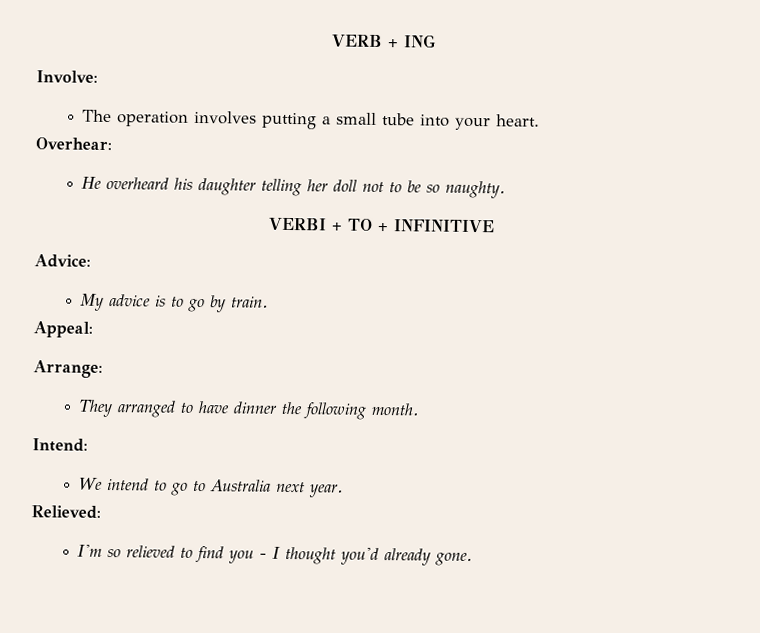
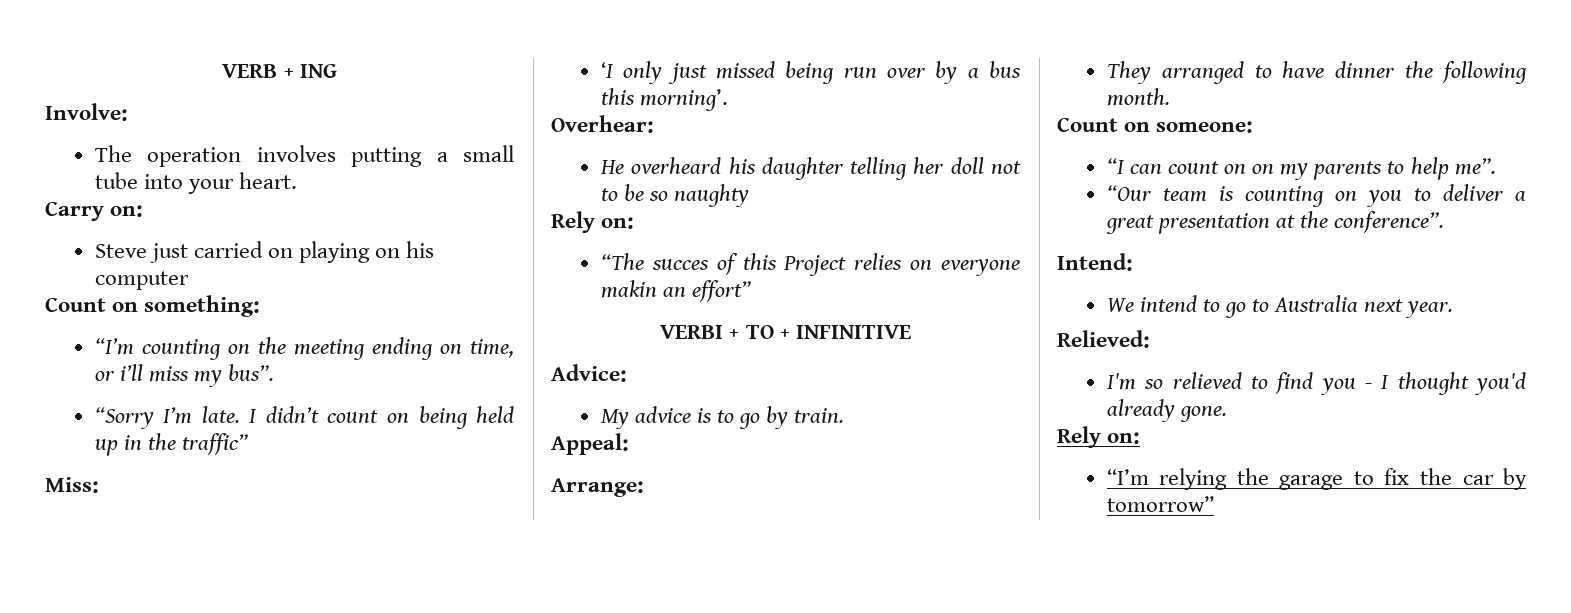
+ Carry on:
+ Steve just carried on playing on his computer
+ Count on something:
+ “I’m counting on the meeting ending on time, or i’ll miss my bus”.
+ “Sorry I’m late. I didn’t count on being held up in the traffic”
+ Miss:
+ ‘I only just missed being run over by a bus this morning’.
- He overheard his daughter telling her doll not to be so naughty.
+ He overheard his daughter telling her doll not to be so naughty
+ Rely on:
+ “The succes of this Project relies on everyone makin an effort”
+ Count on someone:
+ “I can count on on my parents to help me”.
+ “Our team is counting on you to deliver a great presentation at the conference”.
  I'm so relieved to find you - I thought you'd already gone.
+ Rely on:
+ “I’m relying the garage to fix the car by tomorrow”

